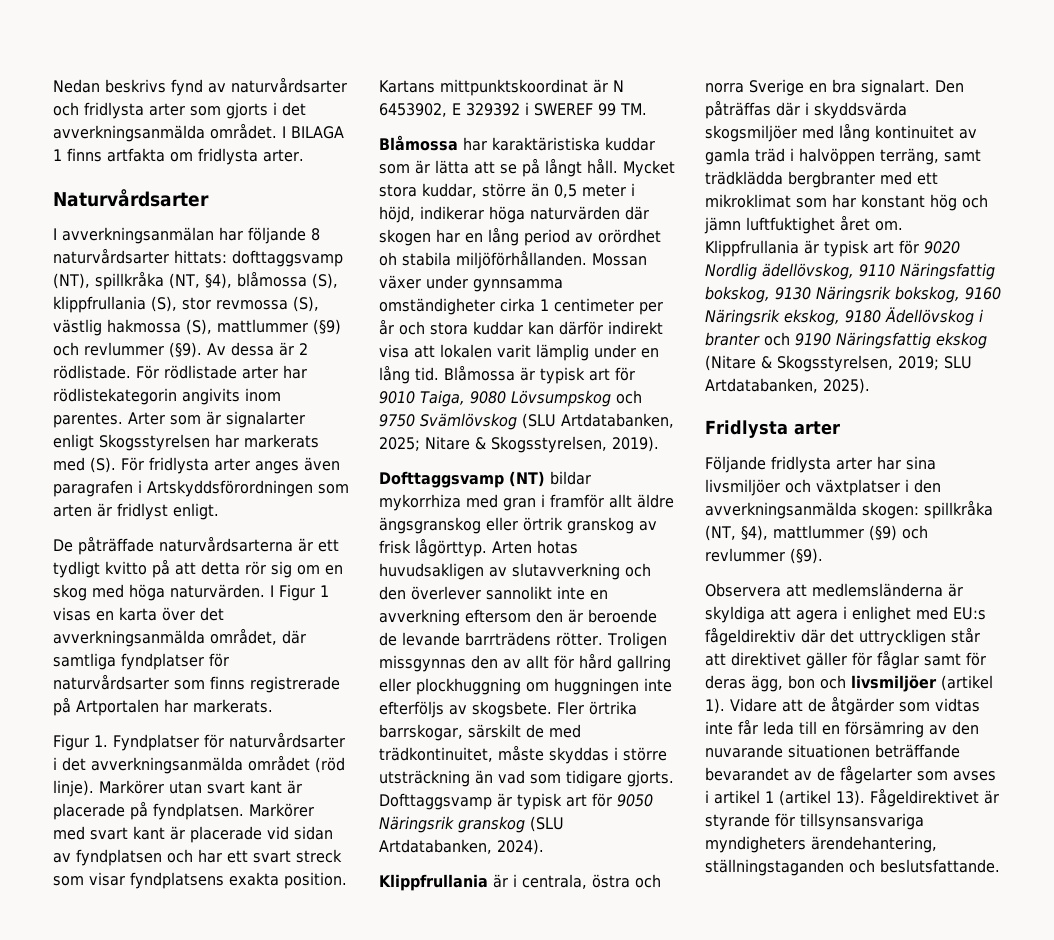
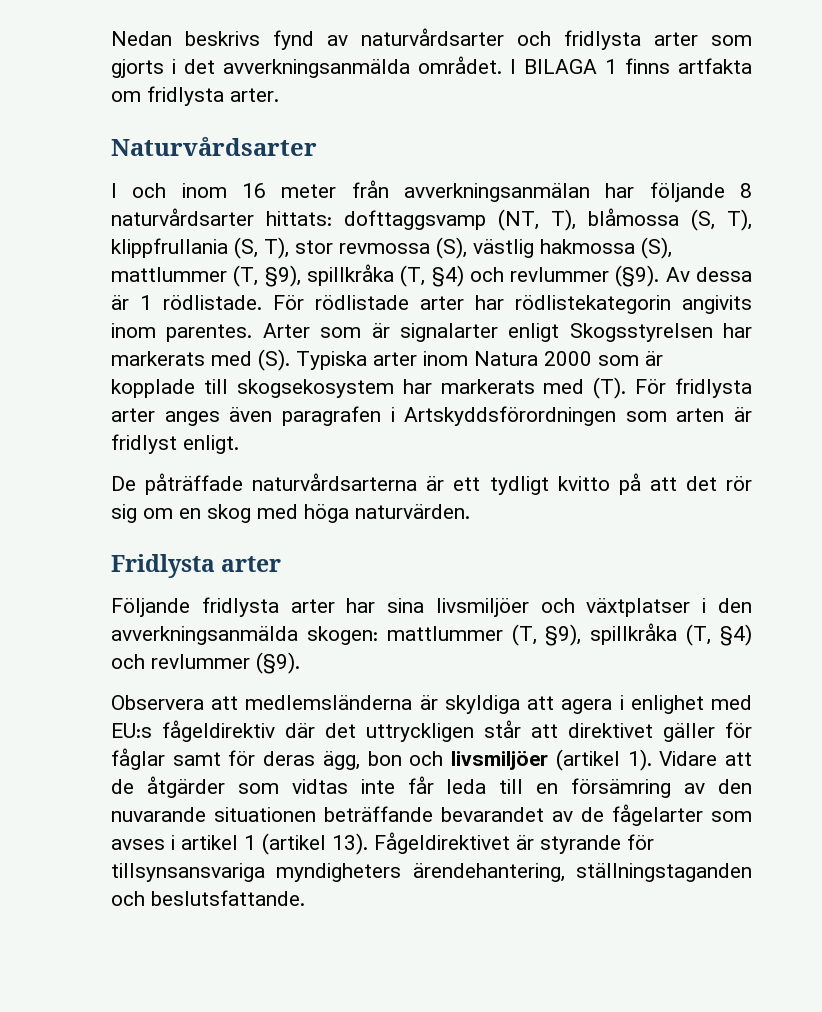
- I avverkningsanmälan har följande 8 naturvårdsarter hittats: dofttaggsvamp (NT), spillkråka (NT, §4), blåmossa (S), klippfrullania (S), stor revmossa (S), västlig hakmossa (S), mattlummer (§9) och revlummer (§9).
+ I och inom 16 meter från avverkningsanmälan har följande 8 naturvårdsarter hittats: dofttaggsvamp (NT, T), blåmossa (S, T), klippfrullania (S, T), stor revmossa (S), västlig hakmossa (S), mattlummer (T, §9), spillkråka (T, §4) och revlummer (§9).
- Av dessa är 2 rödlistade.
+ Av dessa är 1 rödlistade.
- Arter som är signalarter enligt Skogsstyrelsen har markerats med (S). För fridlysta arter anges även paragrafen i Artskyddsförordningen som arten är fridlyst enligt.
+ Arter som är signalarter enligt Skogsstyrelsen har markerats med (S). Typiska arter inom Natura 2000 som är kopplade till skogsekosystem har markerats med (T). För fridlysta arter anges även paragrafen i Artskyddsförordningen som arten är fridlyst enligt.
- De påträffade naturvårdsarterna är ett tydligt kvitto på att detta rör sig om en skog med höga naturvärden. I Figur 1 visas en karta över det avverkningsanmälda området, där samtliga fyndplatser för naturvårdsarter som finns registrerade på Artportalen har markerats.
- Figur 1. Fyndplatser för naturvårdsarter i det avverkningsanmälda området (röd linje). Markörer utan svart kant är placerade på fyndplatsen. Markörer med svart kant är placerade vid sidan av fyndplatsen och har ett svart streck som visar fyndplatsens exakta position. Kartans mittpunktskoordinat är N 6453902, E 329392 i SWEREF 99 TM.
- Blåmossa har karaktäristiska kuddar som är lätta att se på långt håll. Mycket stora kuddar, större än 0,5 meter i höjd, indikerar höga naturvärden där skogen har en lång period av orördhet oh stabila miljöförhållanden. Mossan växer under gynnsamma omständigheter cirka 1 centimeter per år och stora kuddar kan därför indirekt visa att lokalen varit lämplig under en lång tid. Blåmossa är typisk art för 9010 Taiga, 9080 Lövsumpskog och 9750 Svämlövskog (SLU Artdatabanken, 2025; Nitare & Skogsstyrelsen, 2019).
- Dofttaggsvamp (NT) bildar mykorrhiza med gran i framför allt äldre ängsgranskog eller örtrik granskog av frisk lågörttyp. Arten hotas huvudsakligen av slutavverkning och den överlever sannolikt inte en avverkning eftersom den är beroende de levande barrträdens rötter. Troligen missgynnas den av allt för hård gallring eller plockhuggning om huggningen inte efterföljs av skogsbete. Fler örtrika barrskogar, särskilt de med trädkontinuitet, måste skyddas i större utsträckning än vad som tidigare gjorts. Dofttaggsvamp är typisk art för 9050 Näringsrik granskog (SLU Artdatabanken, 2024).
- Klippfrullania är i centrala, östra och norra Sverige en bra signalart. Den påträffas där i skyddsvärda skogsmiljöer med lång kontinuitet av gamla träd i halvöppen terräng, samt trädklädda bergbranter med ett mikroklimat som har konstant hög och jämn luftfuktighet året om. Klippfrullania är typisk art för 9020 Nordlig ädellövskog, 9110 Näringsfattig bokskog, 9130 Näringsrik bokskog, 9160 Näringsrik ekskog, 9180 Ädellövskog i branter och 9190 Näringsfattig ekskog (Nitare & Skogsstyrelsen, 2019; SLU Artdatabanken, 2025).
+ De påträffade naturvårdsarterna är ett tydligt kvitto på att det rör sig om en skog med höga naturvärden.
- Följande fridlysta arter har sina livsmiljöer och växtplatser i den avverkningsanmälda skogen: spillkråka (NT, §4), mattlummer (§9) och revlummer (§9).
+ Följande fridlysta arter har sina livsmiljöer och växtplatser i den avverkningsanmälda skogen: mattlummer (T, §9), spillkråka (T, §4) och revlummer (§9).

